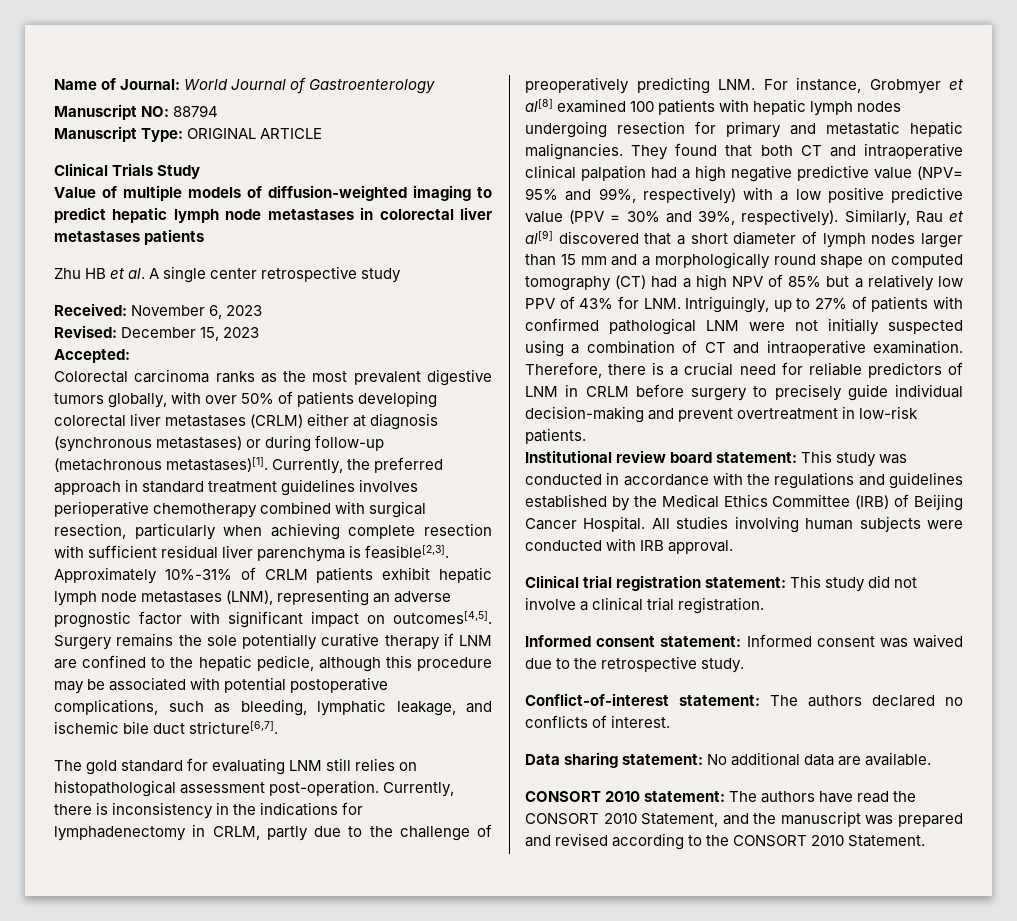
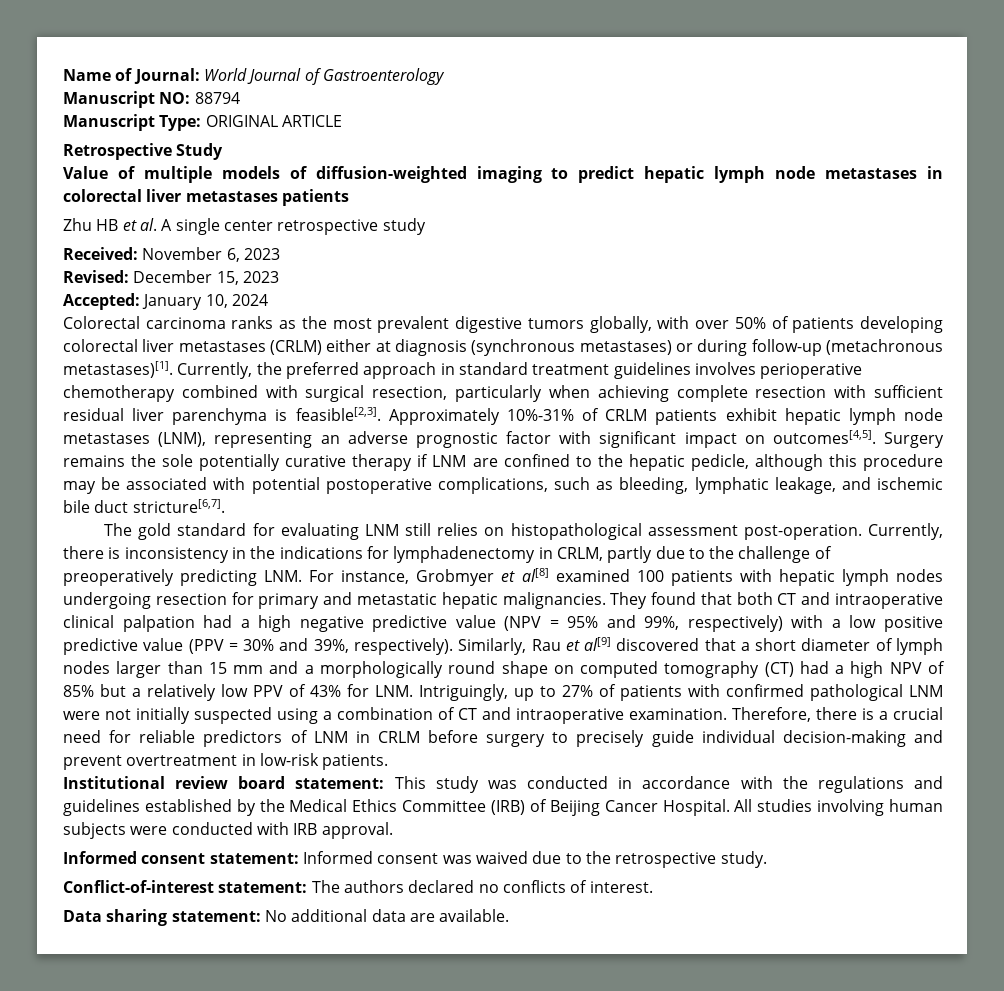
- Clinical Trials Study
+ Retrospective Study
- Accepted:
+ Accepted: January 10, 2024
- They found that both CT and intraoperative clinical palpation had a high negative predictive value (NPV= 95% and 99%, respectively) with a low positive predictive value (PPV = 30% and 39%, respectively).
+ They found that both CT and intraoperative clinical palpation had a high negative predictive value (NPV = 95% and 99%, respectively) with a low positive predictive value (PPV = 30% and 39%, respectively).
- Clinical trial registration statement: This study did not involve a clinical trial registration.
- CONSORT 2010 statement: The authors have read the CONSORT 2010 Statement, and the manuscript was prepared and revised according to the CONSORT 2010 Statement.

